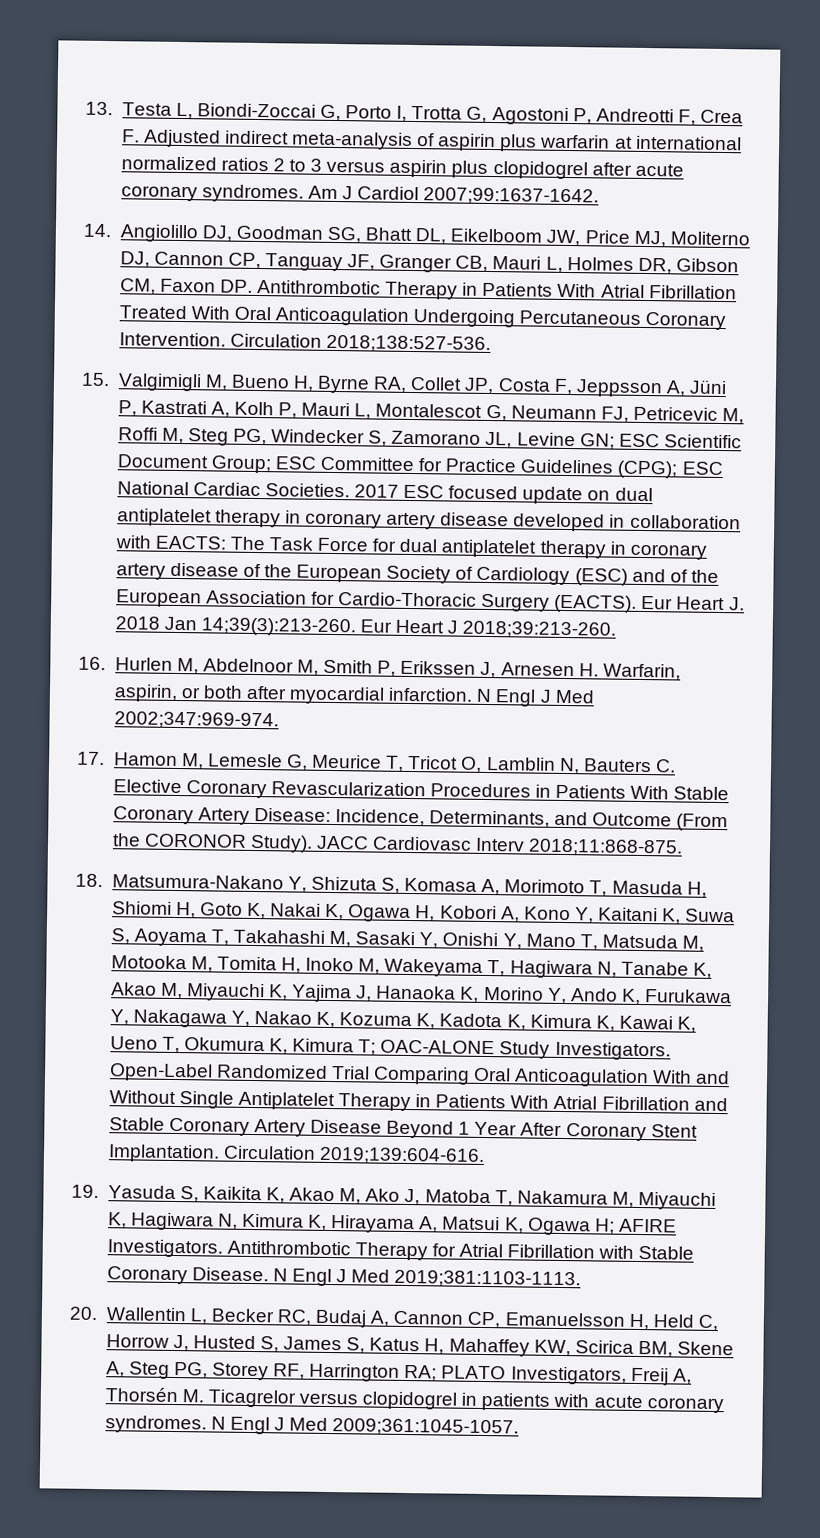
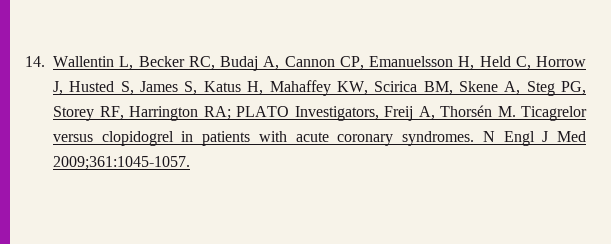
- 13. Testa L, Biondi-Zoccai G, Porto I, Trotta G, Agostoni P, Andreotti F, Crea F. Adjusted indirect meta-analysis of aspirin plus warfarin at international normalized ratios 2 to 3 versus aspirin plus clopidogrel after acute coronary syndromes. Am J Cardiol 2007;99:1637-1642.
- 14. Angiolillo DJ, Goodman SG, Bhatt DL, Eikelboom JW, Price MJ, Moliterno DJ, Cannon CP, Tanguay JF, Granger CB, Mauri L, Holmes DR, Gibson CM, Faxon DP. Antithrombotic Therapy in Patients With Atrial Fibrillation Treated With Oral Anticoagulation Undergoing Percutaneous Coronary Intervention. Circulation 2018;138:527-536.
- 15. Valgimigli M, Bueno H, Byrne RA, Collet JP, Costa F, Jeppsson A, Jüni P, Kastrati A, Kolh P, Mauri L, Montalescot G, Neumann FJ, Petricevic M, Roffi M, Steg PG, Windecker S, Zamorano JL, Levine GN; ESC Scientific Document Group; ESC Committee for Practice Guidelines (CPG); ESC National Cardiac Societies. 2017 ESC focused update on dual antiplatelet therapy in coronary artery disease developed in collaboration with EACTS: The Task Force for dual antiplatelet therapy in coronary artery disease of the European Society of Cardiology (ESC) and of the European Association for Cardio-Thoracic Surgery (EACTS). Eur Heart J. 2018 Jan 14;39(3):213-260. Eur Heart J 2018;39:213-260.
- 16. Hurlen M, Abdelnoor M, Smith P, Erikssen J, Arnesen H. Warfarin, aspirin, or both after myocardial infarction. N Engl J Med 2002;347:969-974.
- 17. Hamon M, Lemesle G, Meurice T, Tricot O, Lamblin N, Bauters C. Elective Coronary Revascularization Procedures in Patients With Stable Coronary Artery Disease: Incidence, Determinants, and Outcome (From the CORONOR Study). JACC Cardiovasc Interv 2018;11:868-875.
- 18. Matsumura-Nakano Y, Shizuta S, Komasa A, Morimoto T, Masuda H, Shiomi H, Goto K, Nakai K, Ogawa H, Kobori A, Kono Y, Kaitani K, Suwa S, Aoyama T, Takahashi M, Sasaki Y, Onishi Y, Mano T, Matsuda M, Motooka M, Tomita H, Inoko M, Wakeyama T, Hagiwara N, Tanabe K, Akao M, Miyauchi K, Yajima J, Hanaoka K, Morino Y, Ando K, Furukawa Y, Nakagawa Y, Nakao K, Kozuma K, Kadota K, Kimura K, Kawai K, Ueno T, Okumura K, Kimura T; OAC-ALONE Study Investigators. Open-Label Randomized Trial Comparing Oral Anticoagulation With and Without Single Antiplatelet Therapy in Patients With Atrial Fibrillation and Stable Coronary Artery Disease Beyond 1 Year After Coronary Stent Implantation. Circulation 2019;139:604-616.
- 19. Yasuda S, Kaikita K, Akao M, Ako J, Matoba T, Nakamura M, Miyauchi K, Hagiwara N, Kimura K, Hirayama A, Matsui K, Ogawa H; AFIRE Investigators. Antithrombotic Therapy for Atrial Fibrillation with Stable Coronary Disease. N Engl J Med 2019;381:1103-1113.
- 20. Wallentin L, Becker RC, Budaj A, Cannon CP, Emanuelsson H, Held C, Horrow J, Husted S, James S, Katus H, Mahaffey KW, Scirica BM, Skene A, Steg PG, Storey RF, Harrington RA; PLATO Investigators, Freij A, Thorsén M. Ticagrelor versus clopidogrel in patients with acute coronary syndromes.
+ 14. Wallentin L, Becker RC, Budaj A, Cannon CP, Emanuelsson H, Held C, Horrow J, Husted S, James S, Katus H, Mahaffey KW, Scirica BM, Skene A, Steg PG, Storey RF, Harrington RA; PLATO Investigators, Freij A, Thorsén M. Ticagrelor versus clopidogrel in patients with acute coronary syndromes.

